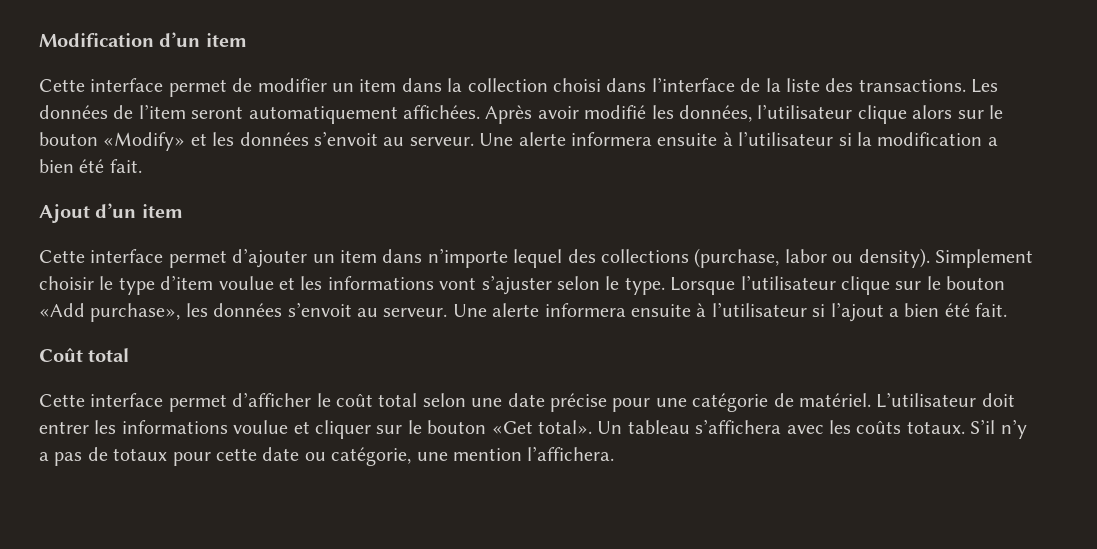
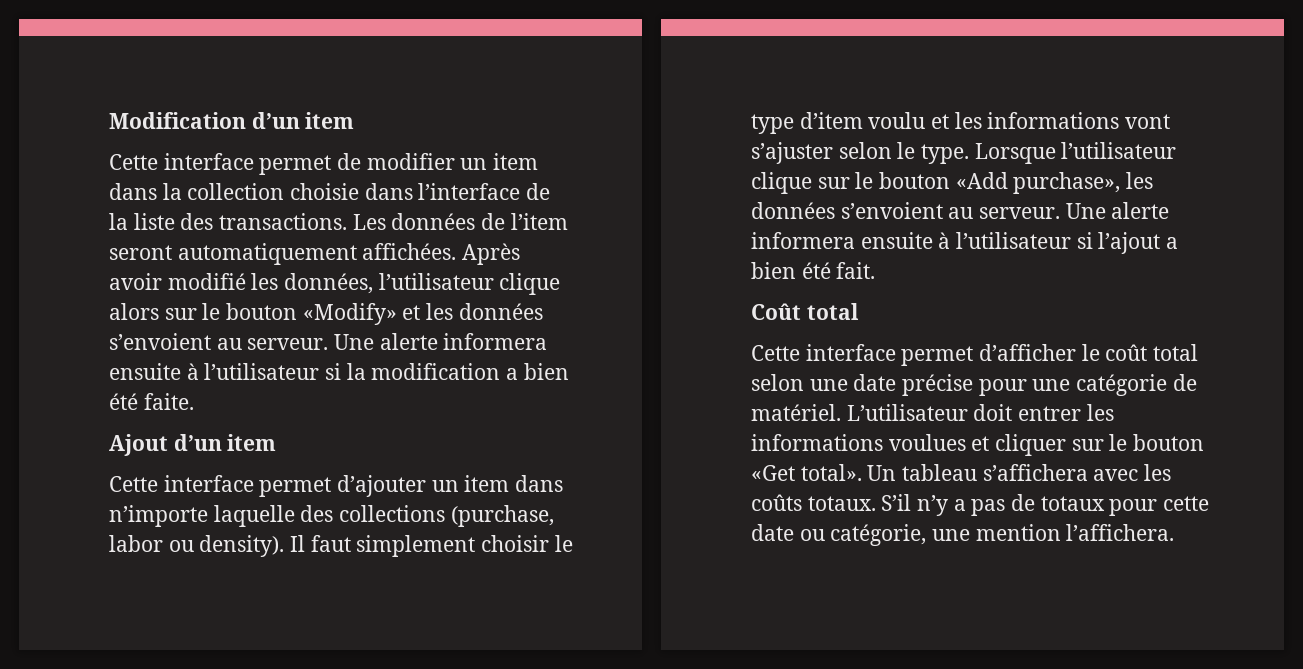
- Cette interface permet de modifier un item dans la collection choisi dans l’interface de la liste des transactions.
+ Cette interface permet de modifier un item dans la collection choisie dans l’interface de la liste des transactions.
- Après avoir modifié les données, l’utilisateur clique alors sur le bouton «Modify» et les données s’envoit au serveur.
+ Après avoir modifié les données, l’utilisateur clique alors sur le bouton «Modify» et les données s’envoient au serveur.
- Une alerte informera ensuite à l’utilisateur si la modification a bien été fait.
+ Une alerte informera ensuite à l’utilisateur si la modification a bien été faite.
- Cette interface permet d’ajouter un item dans n’importe lequel des collections (purchase, labor ou density).
+ Cette interface permet d’ajouter un item dans n’importe laquelle des collections (purchase, labor ou density).
- Simplement choisir le type d’item voulue et les informations vont s’ajuster selon le type.
+ Il faut simplement choisir le type d’item voulu et les informations vont s’ajuster selon le type.
- Lorsque l’utilisateur clique sur le bouton «Add purchase», les données s’envoit au serveur.
+ Lorsque l’utilisateur clique sur le bouton «Add purchase», les données s’envoient au serveur.
- L’utilisateur doit entrer les informations voulue et cliquer sur le bouton «Get total».
+ L’utilisateur doit entrer les informations voulues et cliquer sur le bouton «Get total».

